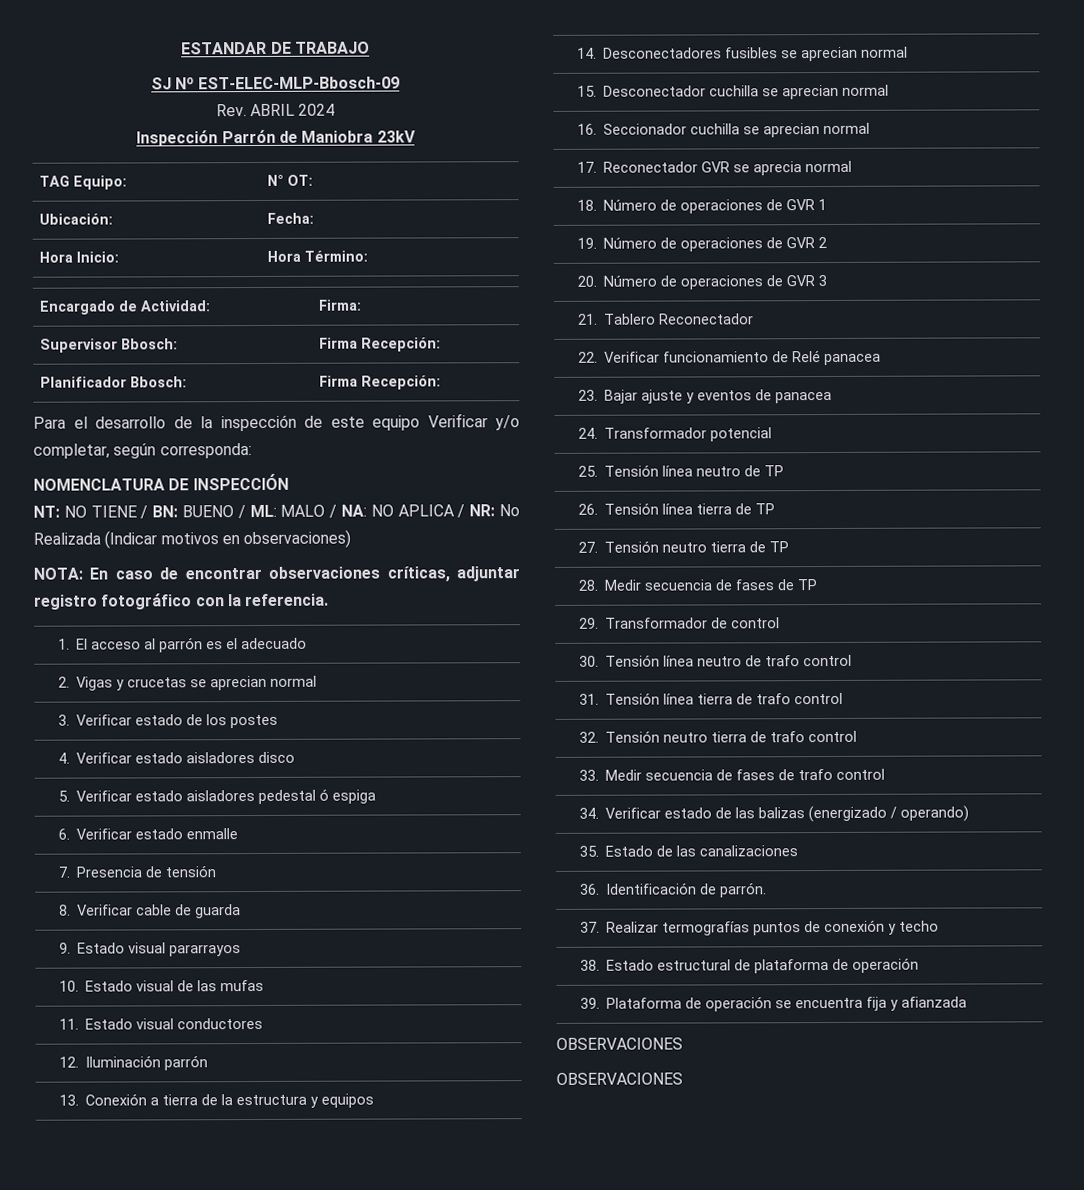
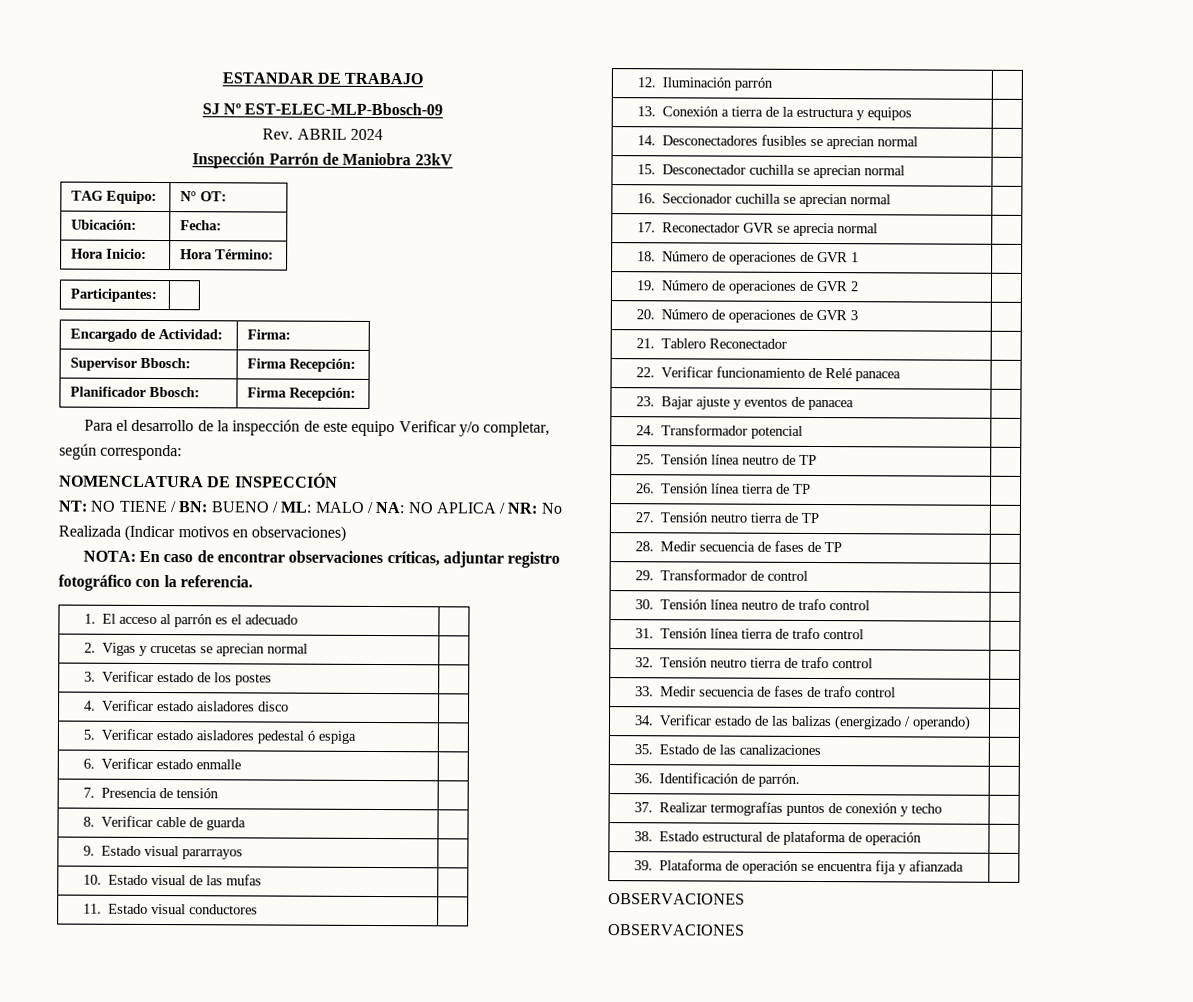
+ Participantes: |

